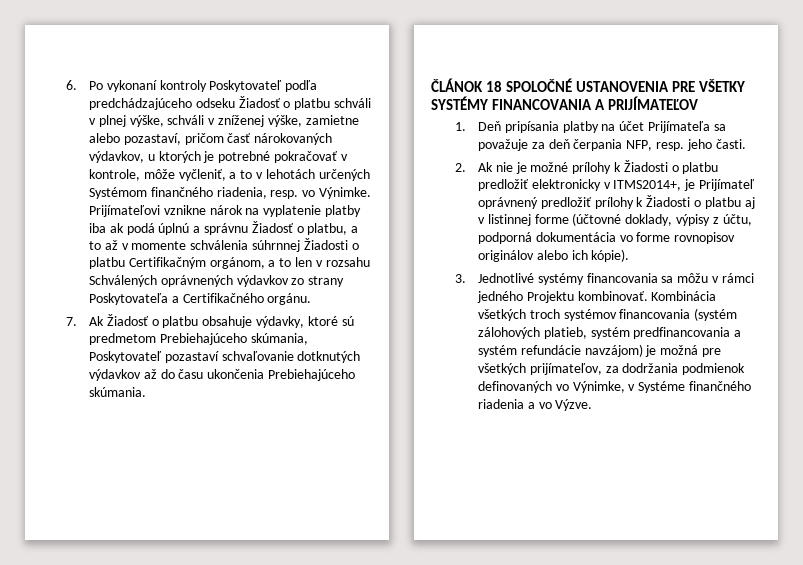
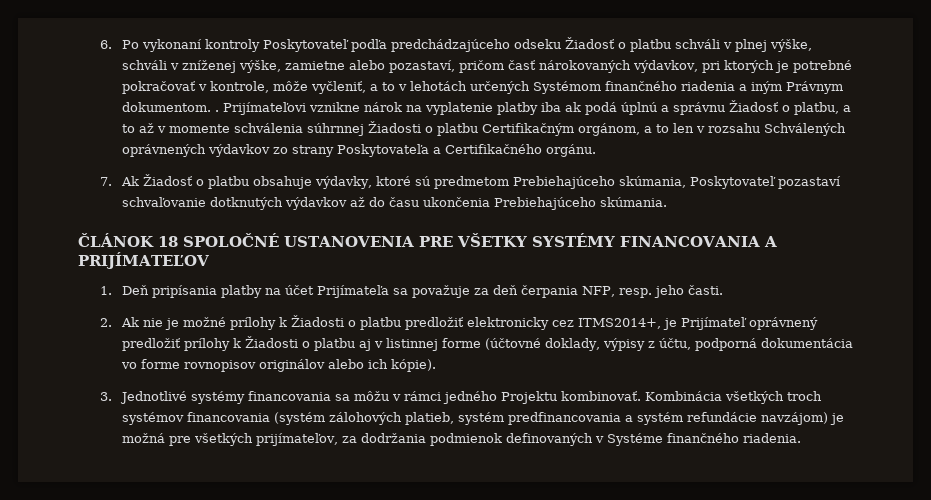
- 6. Po vykonaní kontroly Poskytovateľ podľa predchádzajúceho odseku Žiadosť o platbu schváli v plnej výške, schváli v zníženej výške, zamietne alebo pozastaví, pričom časť nárokovaných výdavkov, u ktorých je potrebné pokračovať v kontrole, môže vyčleniť, a to v lehotách určených Systémom finančného riadenia, resp. vo Výnimke.
+ 6. Po vykonaní kontroly Poskytovateľ podľa predchádzajúceho odseku Žiadosť o platbu schváli v plnej výške, schváli v zníženej výške, zamietne alebo pozastaví, pričom časť nárokovaných výdavkov, pri ktorých je potrebné pokračovať v kontrole, môže vyčleniť, a to v lehotách určených Systémom finančného riadenia a iným Právnym dokumentom. .
- 2. Ak nie je možné prílohy k Žiadosti o platbu predložiť elektronicky v ITMS2014+, je Prijímateľ oprávnený predložiť prílohy k Žiadosti o platbu aj v listinnej forme (účtovné doklady, výpisy z účtu, podporná dokumentácia vo forme rovnopisov originálov alebo ich kópie).
+ 2. Ak nie je možné prílohy k Žiadosti o platbu predložiť elektronicky cez ITMS2014+, je Prijímateľ oprávnený predložiť prílohy k Žiadosti o platbu aj v listinnej forme (účtovné doklady, výpisy z účtu, podporná dokumentácia vo forme rovnopisov originálov alebo ich kópie).
- Kombinácia všetkých troch systémov financovania (systém zálohových platieb, systém predfinancovania a systém refundácie navzájom) je možná pre všetkých prijímateľov, za dodržania podmienok definovaných vo Výnimke, v Systéme finančného riadenia a vo Výzve.
+ Kombinácia všetkých troch systémov financovania (systém zálohových platieb, systém predfinancovania a systém refundácie navzájom) je možná pre všetkých prijímateľov, za dodržania podmienok definovaných v Systéme finančného riadenia.

